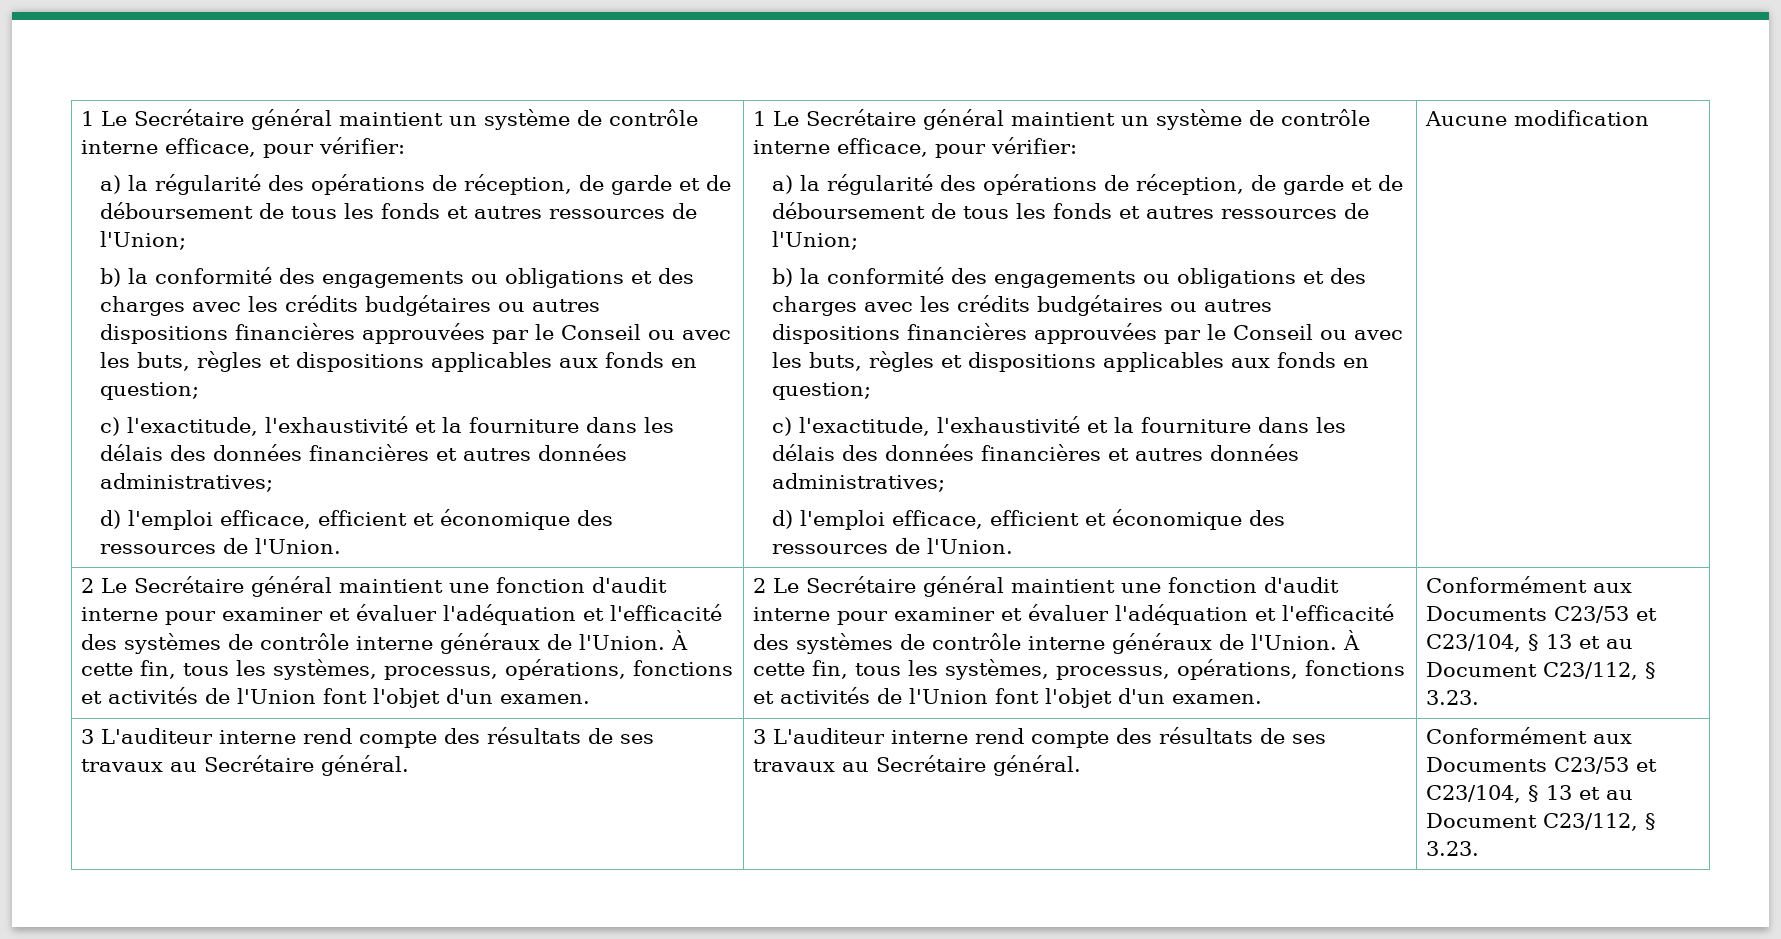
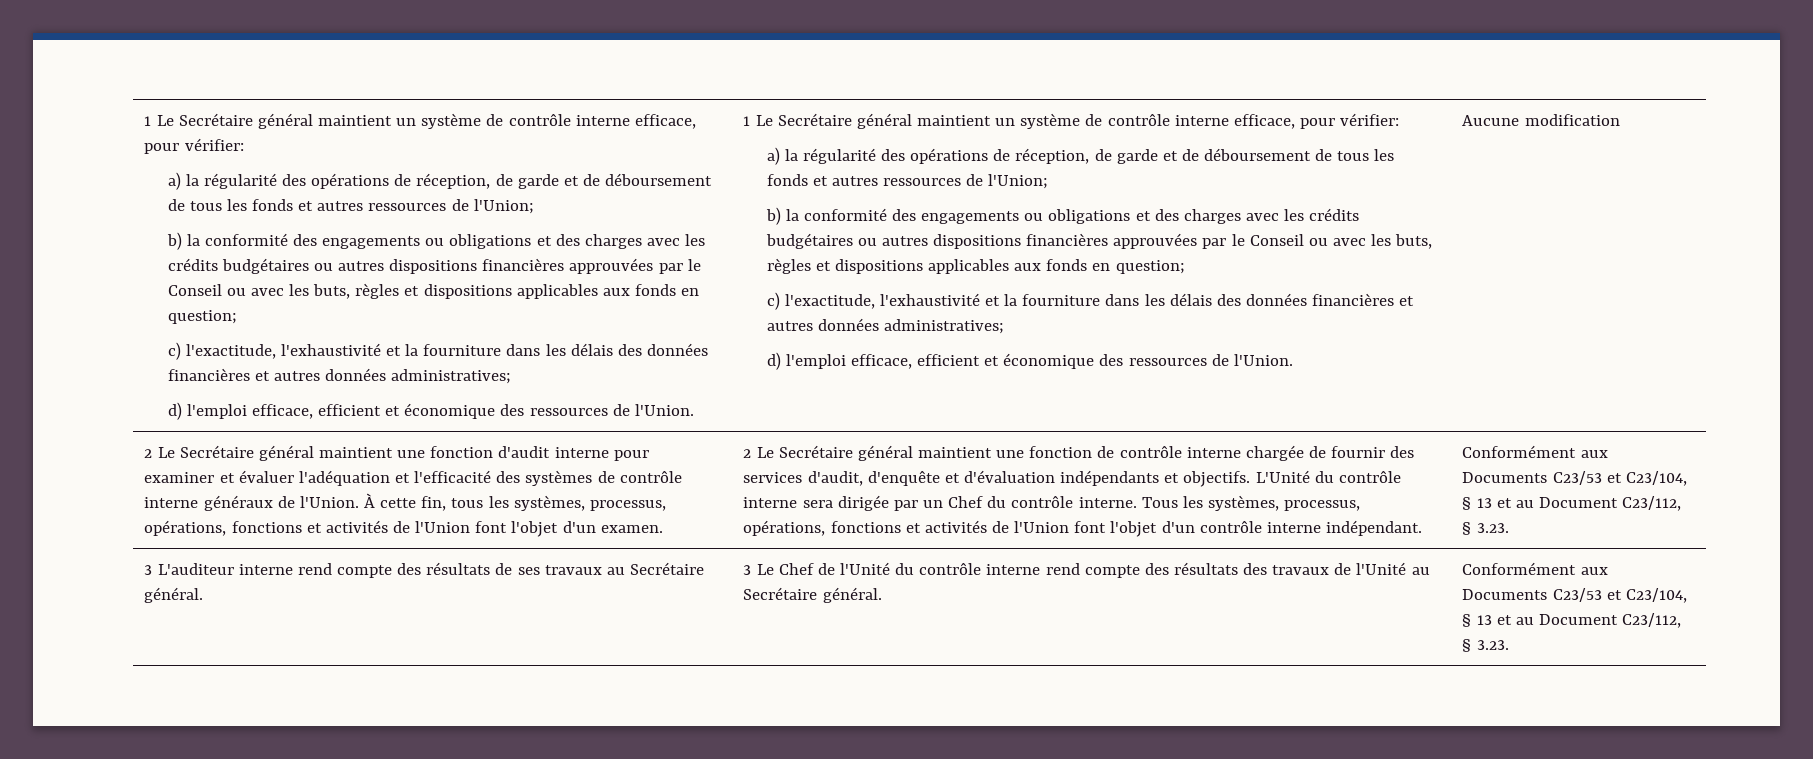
- À cette fin, tous les systèmes, processus, opérations, fonctions et activités de l'Union font l'objet d'un examen. | 2 Le Secrétaire général maintient une fonction d'audit interne pour examiner et évaluer l'adéquation et l'efficacité des systèmes de contrôle interne généraux de l'Union. À cette fin, tous les systèmes, processus, opérations, fonctions et activités de l'Union font l'objet d'un examen.
+ À cette fin, tous les systèmes, processus, opérations, fonctions et activités de l'Union font l'objet d'un examen. | 2 Le Secrétaire général maintient une fonction de contrôle interne chargée de fournir des services d'audit, d'enquête et d'évaluation indépendants et objectifs. L'Unité du contrôle interne sera dirigée par un Chef du contrôle interne. Tous les systèmes, processus, opérations, fonctions et activités de l'Union font l'objet d'un contrôle interne indépendant.
- 3 L'auditeur interne rend compte des résultats de ses travaux au Secrétaire général. | 3 L'auditeur interne rend compte des résultats de ses travaux au Secrétaire général.
+ 3 L'auditeur interne rend compte des résultats de ses travaux au Secrétaire général. | 3 Le Chef de l'Unité du contrôle interne rend compte des résultats des travaux de l'Unité au Secrétaire général.

